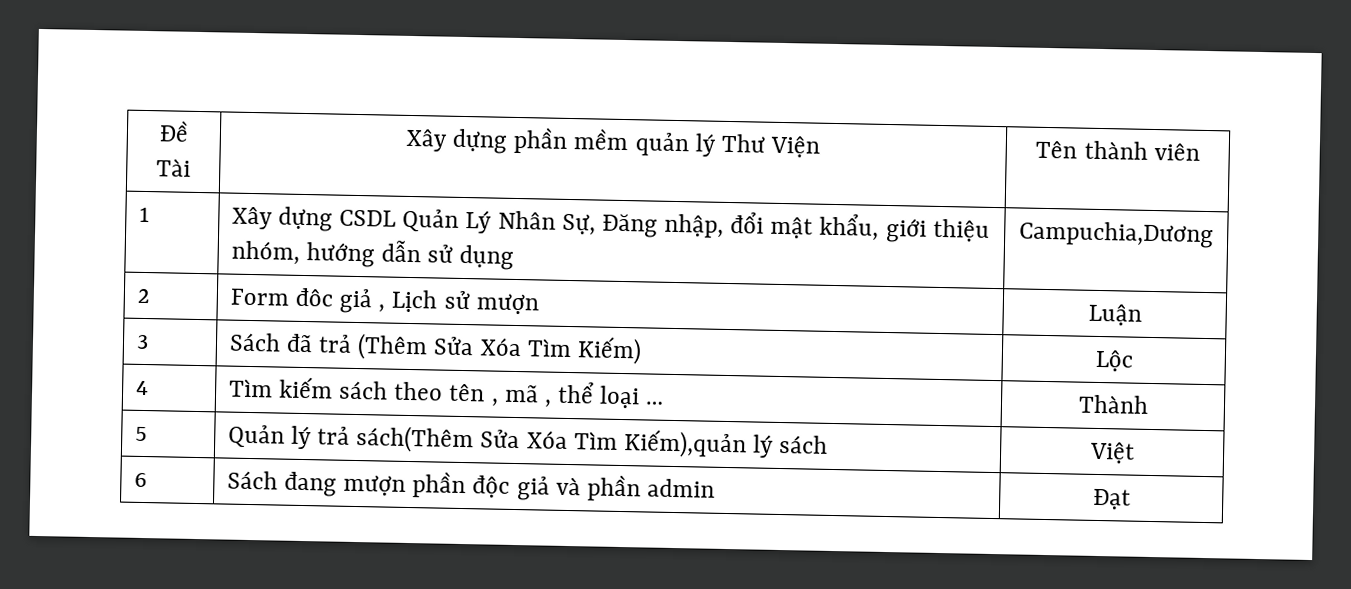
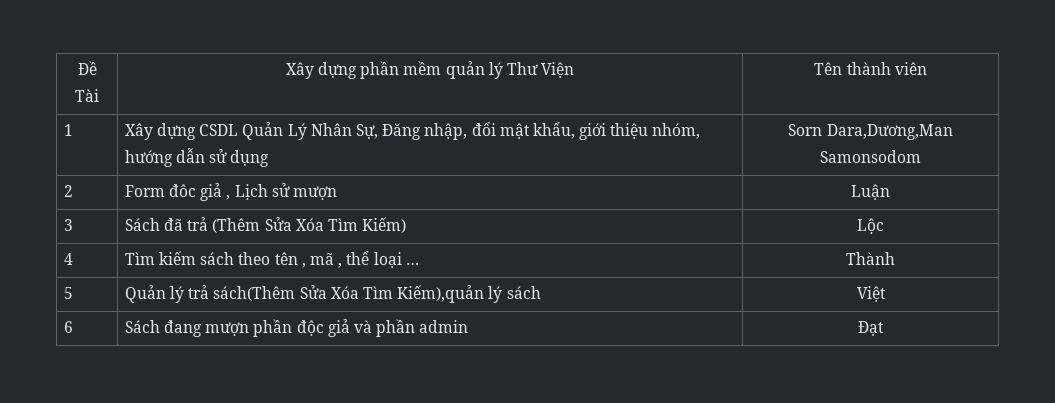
- 1 | Xây dựng CSDL Quản Lý Nhân Sự, Đăng nhập, đổi mật khẩu, giới thiệu nhóm, hướng dẫn sử dụng | Campuchia,Dương
+ 1 | Xây dựng CSDL Quản Lý Nhân Sự, Đăng nhập, đổi mật khẩu, giới thiệu nhóm, hướng dẫn sử dụng | Sorn Dara,Dương,Man Samonsodom

